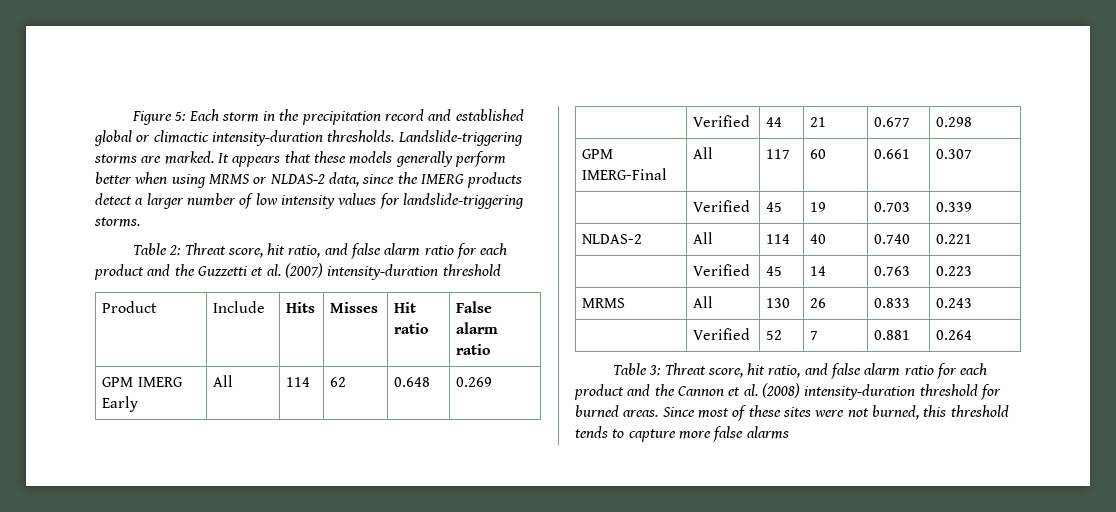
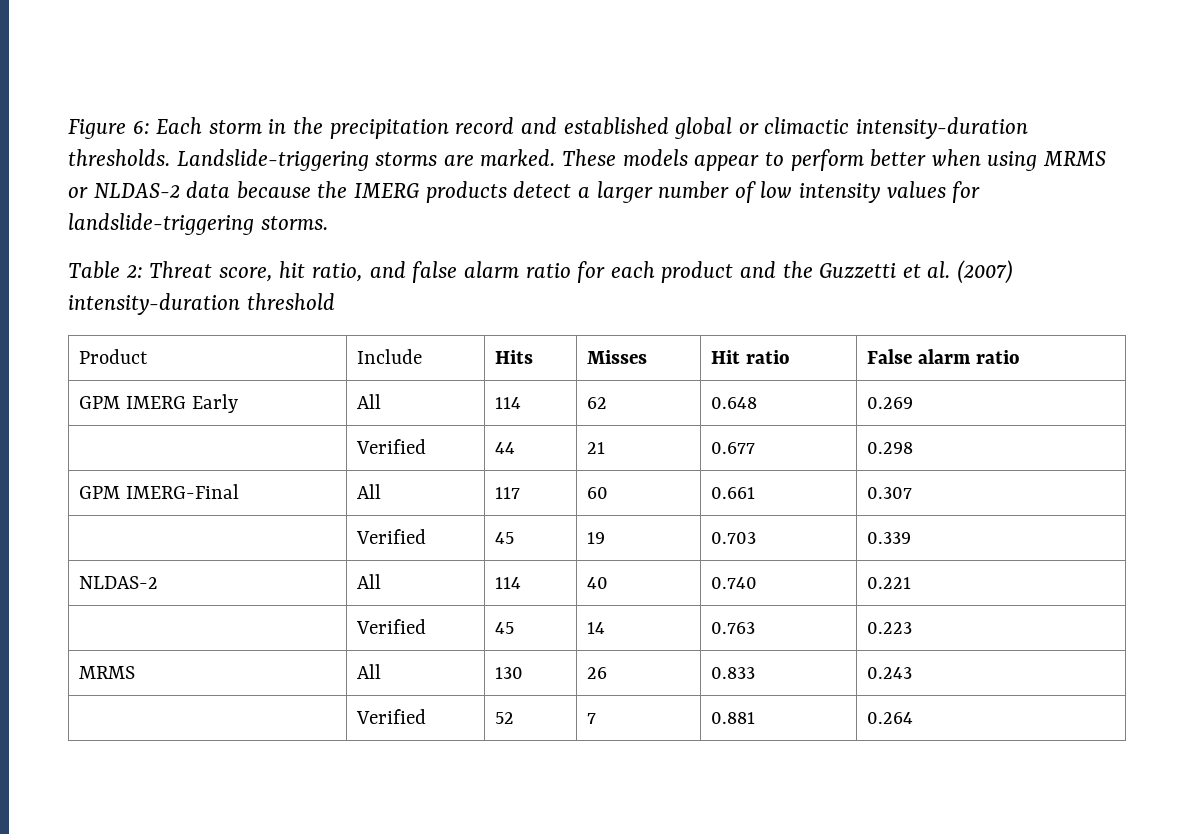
- Figure 5: Each storm in the precipitation record and established global or climactic intensity-duration thresholds.
+ Figure 6: Each storm in the precipitation record and established global or climactic intensity-duration thresholds.
- It appears that these models generally perform better when using MRMS or NLDAS-2 data, since the IMERG products detect a larger number of low intensity values for landslide-triggering storms.
+ These models appear to perform better when using MRMS or NLDAS-2 data because the IMERG products detect a larger number of low intensity values for landslide-triggering storms.
- Table 3: Threat score, hit ratio, and false alarm ratio for each product and the Cannon et al. (2008) intensity-duration threshold for burned areas. Since most of these sites were not burned, this threshold tends to capture more false alarms

